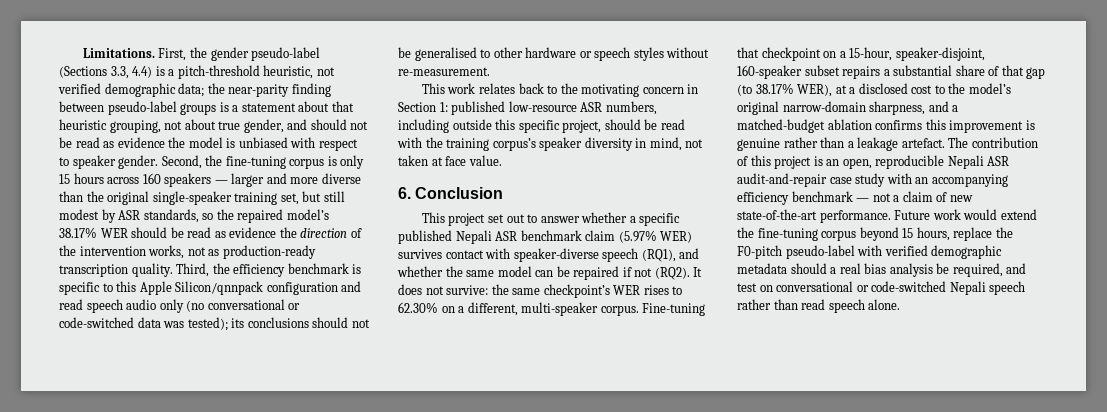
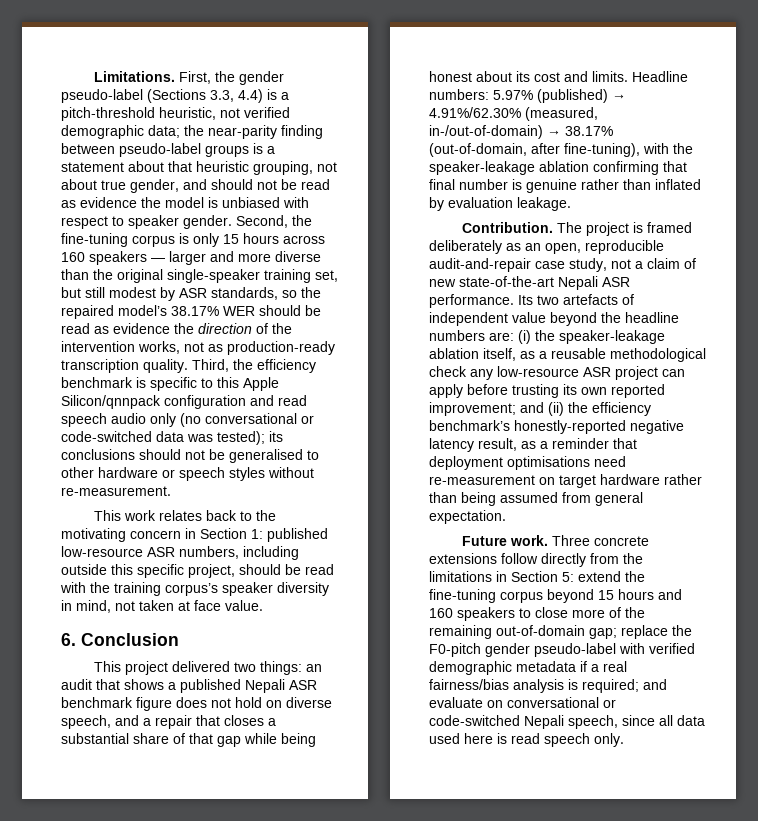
- This project set out to answer whether a specific published Nepali ASR benchmark claim (5.97% WER) survives contact with speaker-diverse speech (RQ1), and whether the same model can be repaired if not (RQ2). It does not survive: the same checkpoint’s WER rises to 62.30% on a different, multi-speaker corpus. Fine-tuning that checkpoint on a 15-hour, speaker-disjoint, 160-speaker subset repairs a substantial share of that gap (to 38.17% WER), at a disclosed cost to the model’s original narrow-domain sharpness, and a matched-budget ablation confirms this improvement is genuine rather than a leakage artefact. The contribution of this project is an open, reproducible Nepali ASR audit-and-repair case study with an accompanying efficiency benchmark — not a claim of new state-of-the-art performance. Future work would extend the fine-tuning corpus beyond 15 hours, replace the F0-pitch pseudo-label with verified demographic metadata should a real bias analysis be required, and test on conversational or code-switched Nepali speech rather than read speech alone.
+ This project delivered two things: an audit that shows a published Nepali ASR benchmark figure does not hold on diverse speech, and a repair that closes a substantial share of that gap while being honest about its cost and limits. Headline numbers: 5.97% (published) → 4.91%/62.30% (measured, in-/out-of-domain) → 38.17% (out-of-domain, after fine-tuning), with the speaker-leakage ablation confirming that final number is genuine rather than inflated by evaluation leakage.
+ Contribution. The project is framed deliberately as an open, reproducible audit-and-repair case study, not a claim of new state-of-the-art Nepali ASR performance. Its two artefacts of independent value beyond the headline numbers are: (i) the speaker-leakage ablation itself, as a reusable methodological check any low-resource ASR project can apply before trusting its own reported improvement; and (ii) the efficiency benchmark’s honestly-reported negative latency result, as a reminder that deployment optimisations need re-measurement on target hardware rather than being assumed from general expectation.
+ Future work. Three concrete extensions follow directly from the limitations in Section 5: extend the fine-tuning corpus beyond 15 hours and 160 speakers to close more of the remaining out-of-domain gap; replace the F0-pitch gender pseudo-label with verified demographic metadata if a real fairness/bias analysis is required; and evaluate on conversational or code-switched Nepali speech, since all data used here is read speech only.

